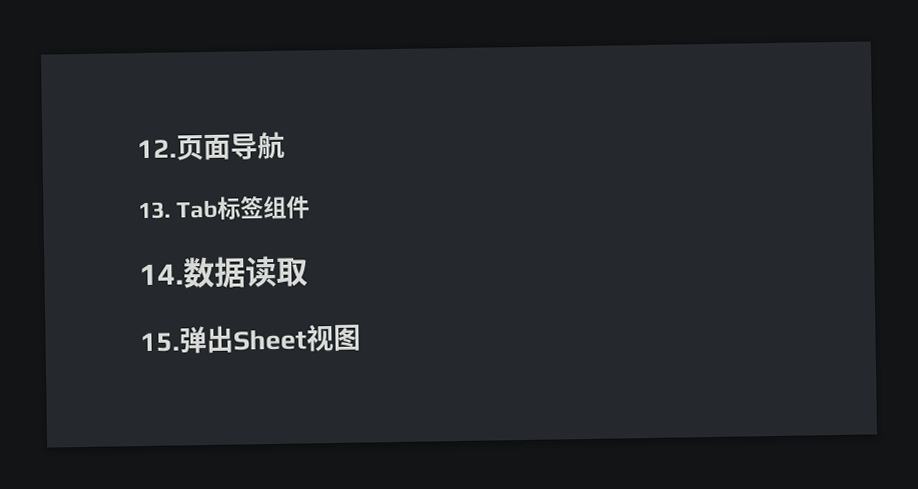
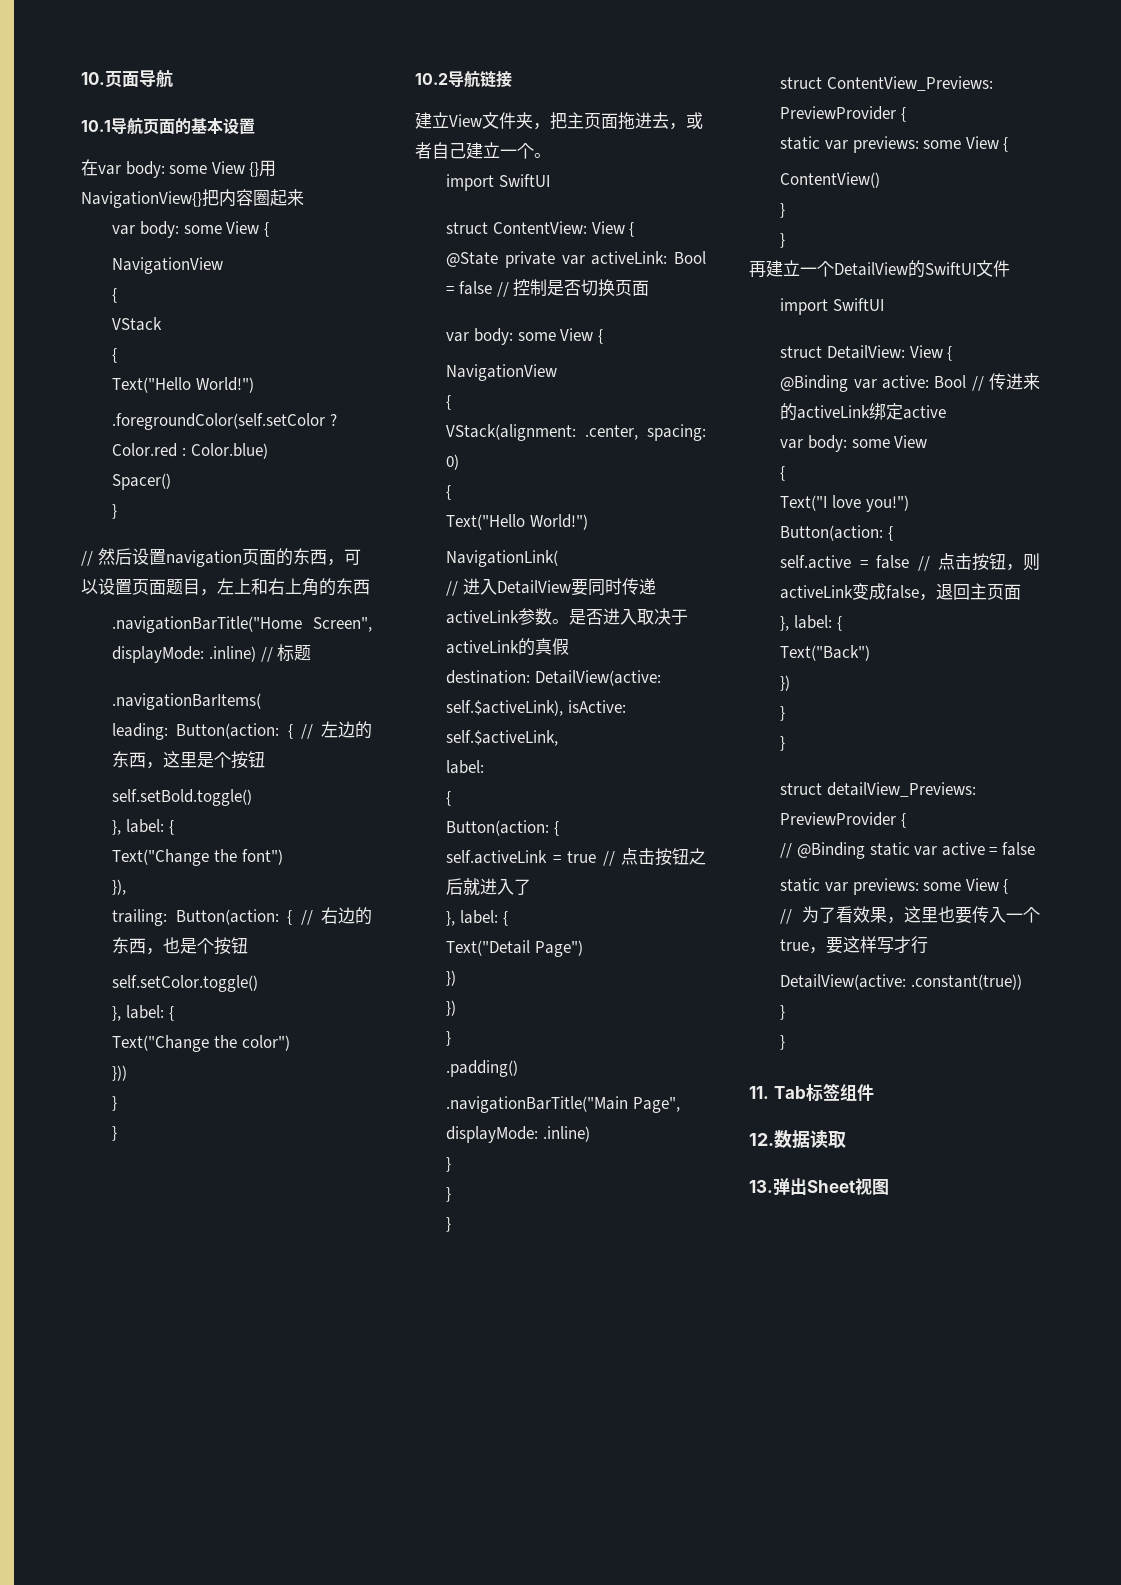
- 12.页面导航
+ 10.页面导航
- 13. Tab标签组件
+ 10.1导航页面的基本设置
+ 在var body: some View {}用NavigationView{}把内容圈起来
+ var body: some View {
+ NavigationView
+ {
+ VStack
+ {
+ Text("Hello World!")
+ .foregroundColor(self.setColor ? Color.red : Color.blue)
+ Spacer()
+ }
+ // 然后设置navigation页面的东西，可以设置页面题目，左上和右上角的东西
+ .navigationBarTitle("Home Screen", displayMode: .inline) // 标题
+ .navigationBarItems(
+ leading: Button(action: { // 左边的东西，这里是个按钮
+ self.setBold.toggle()
+ }, label: {
+ Text("Change the font")
+ }),
+ trailing: Button(action: { // 右边的东西，也是个按钮
+ self.setColor.toggle()
+ }, label: {
+ Text("Change the color")
+ }))
+ }
+ }
+ 10.2导航链接
+ 建立View文件夹，把主页面拖进去，或者自己建立一个。
+ import SwiftUI
+ struct ContentView: View {
+ @State private var activeLink: Bool = false // 控制是否切换页面
+ var body: some View {
+ NavigationView
+ {
+ VStack(alignment: .center, spacing: 0)
+ {
+ Text("Hello World!")
+ NavigationLink(
+ // 进入DetailView要同时传递activeLink参数。是否进入取决于activeLink的真假
+ destination: DetailView(active: self.$activeLink), isActive: self.$activeLink,
+ label:
+ {
+ Button(action: {
+ self.activeLink = true // 点击按钮之后就进入了
+ }, label: {
+ Text("Detail Page")
+ })
+ })
+ }
+ .padding()
+ .navigationBarTitle("Main Page", displayMode: .inline)
+ }
+ }
+ }
+ struct ContentView_Previews: PreviewProvider {
+ static var previews: some View {
+ ContentView()
+ }
+ }
+ 再建立一个DetailView的SwiftUI文件
+ import SwiftUI
+ struct DetailView: View {
+ @Binding var active: Bool // 传进来的activeLink绑定active
+ var body: some View
+ {
+ Text("I love you!")
+ Button(action: {
+ self.active = false // 点击按钮，则activeLink变成false，退回主页面
+ }, label: {
+ Text("Back")
+ })
+ }
+ }
+ struct detailView_Previews: PreviewProvider {
+ // @Binding static var active = false
+ static var previews: some View {
+ // 为了看效果，这里也要传入一个true，要这样写才行
+ DetailView(active: .constant(true))
+ }
+ }
+ 11. Tab标签组件
- 14.数据读取
+ 12.数据读取
- 15.弹出Sheet视图
+ 13.弹出Sheet视图

